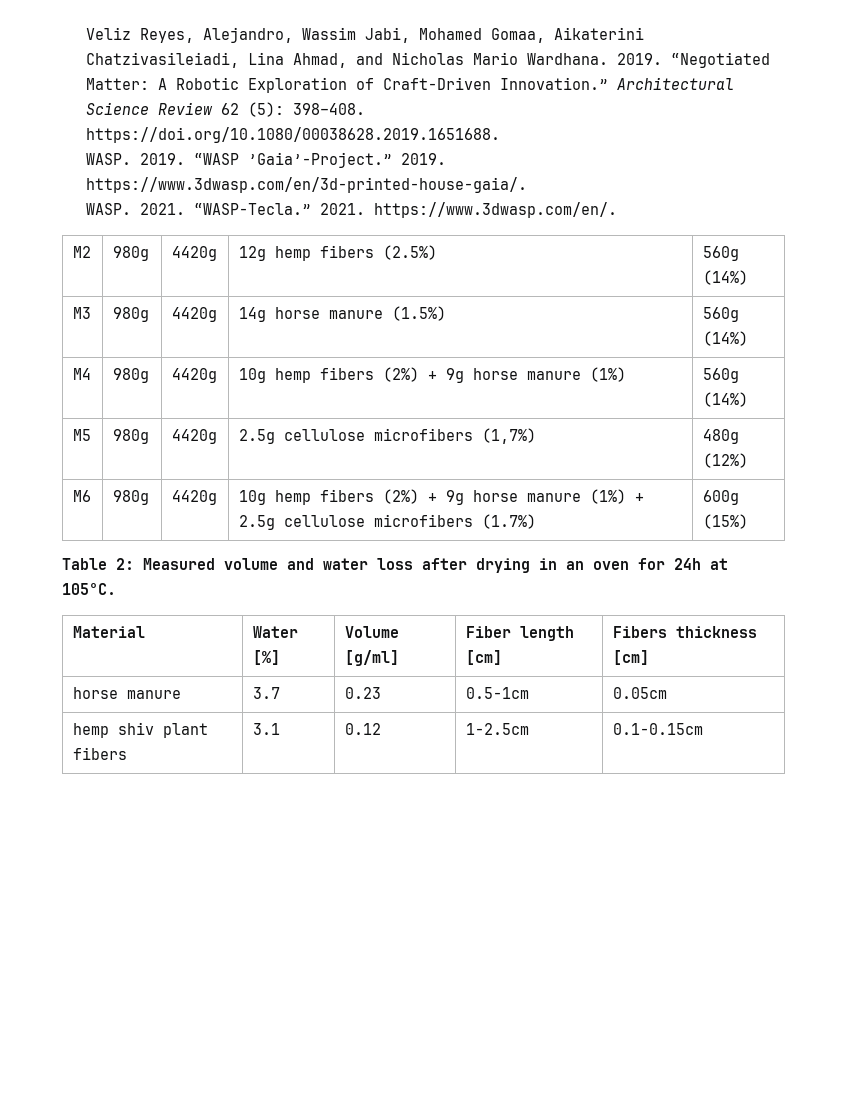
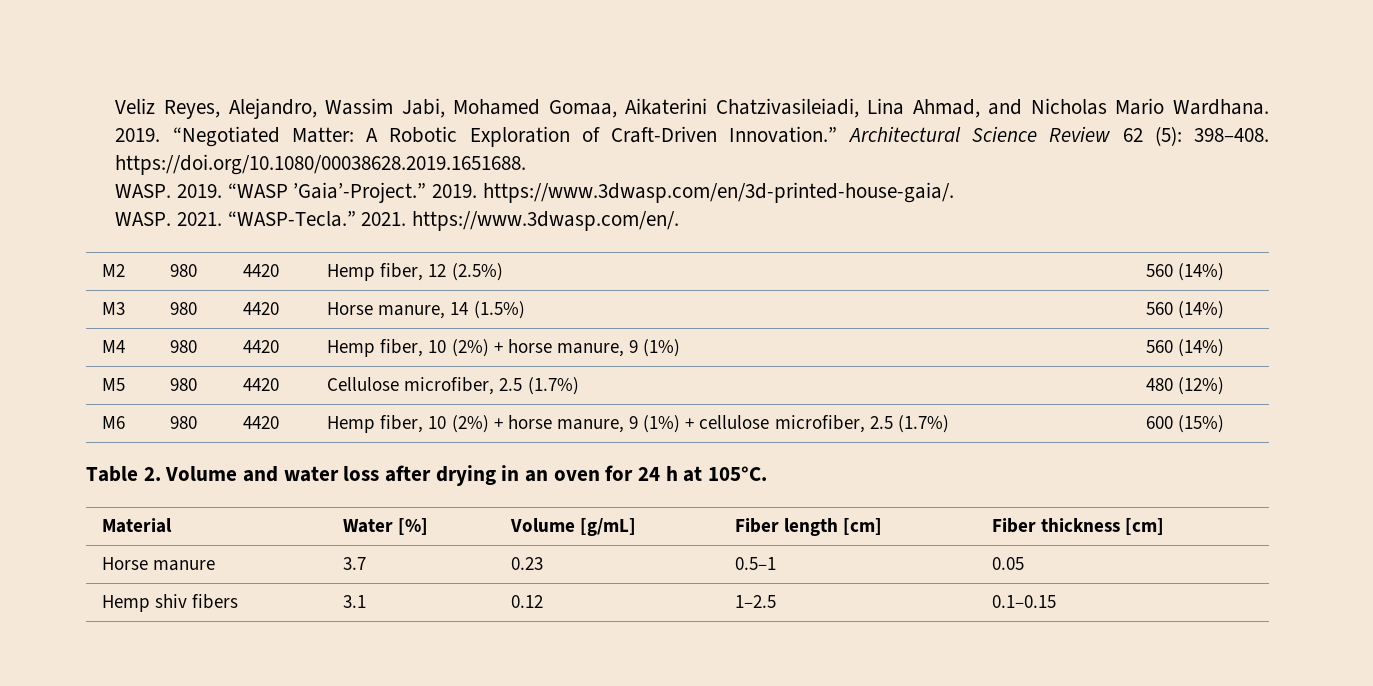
- M2 | 980g | 4420g | 12g hemp fibers (2.5%) | 560g (14%)
+ M2 | 980 | 4420 | Hemp fiber, 12 (2.5%) | 560 (14%)
- M3 | 980g | 4420g | 14g horse manure (1.5%) | 560g (14%)
+ M3 | 980 | 4420 | Horse manure, 14 (1.5%) | 560 (14%)
- M4 | 980g | 4420g | 10g hemp fibers (2%) + 9g horse manure (1%) | 560g (14%)
+ M4 | 980 | 4420 | Hemp fiber, 10 (2%) + horse manure, 9 (1%) | 560 (14%)
- M5 | 980g | 4420g | 2.5g cellulose microfibers (1,7%) | 480g (12%)
- M6 | 980g | 4420g | 10g hemp fibers (2%) + 9g horse manure (1%) + 2.5g cellulose microfibers (1.7%) | 600g (15%)
+ M5 | 980 | 4420 | Cellulose microfiber, 2.5 (1.7%) | 480 (12%)
+ M6 | 980 | 4420 | Hemp fiber, 10 (2%) + horse manure, 9 (1%) + cellulose microfiber, 2.5 (1.7%) | 600 (15%)
- Table 2: Measured volume and water loss after drying in an oven for 24h at 105°C.
+ Table 2. Volume and water loss after drying in an oven for 24 h at 105°C.
- Material | Water [%] | Volume [g/ml] | Fiber length [cm] | Fibers thickness [cm]
+ Material | Water [%] | Volume [g/mL] | Fiber length [cm] | Fiber thickness [cm]
- horse manure | 3.7 | 0.23 | 0.5-1cm | 0.05cm
- hemp shiv plant fibers | 3.1 | 0.12 | 1-2.5cm | 0.1-0.15cm
+ Horse manure | 3.7 | 0.23 | 0.5–1 | 0.05
+ Hemp shiv fibers | 3.1 | 0.12 | 1–2.5 | 0.1–0.15

